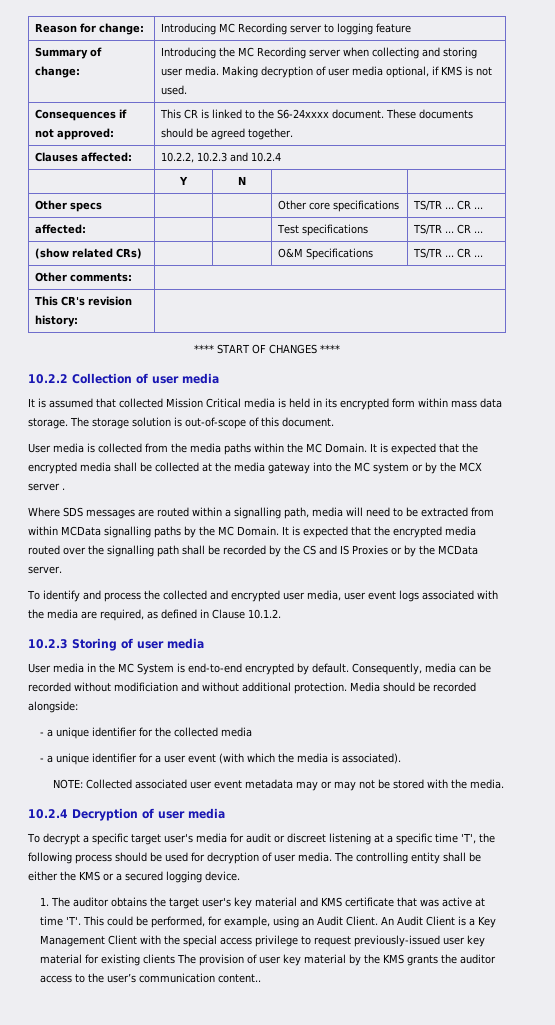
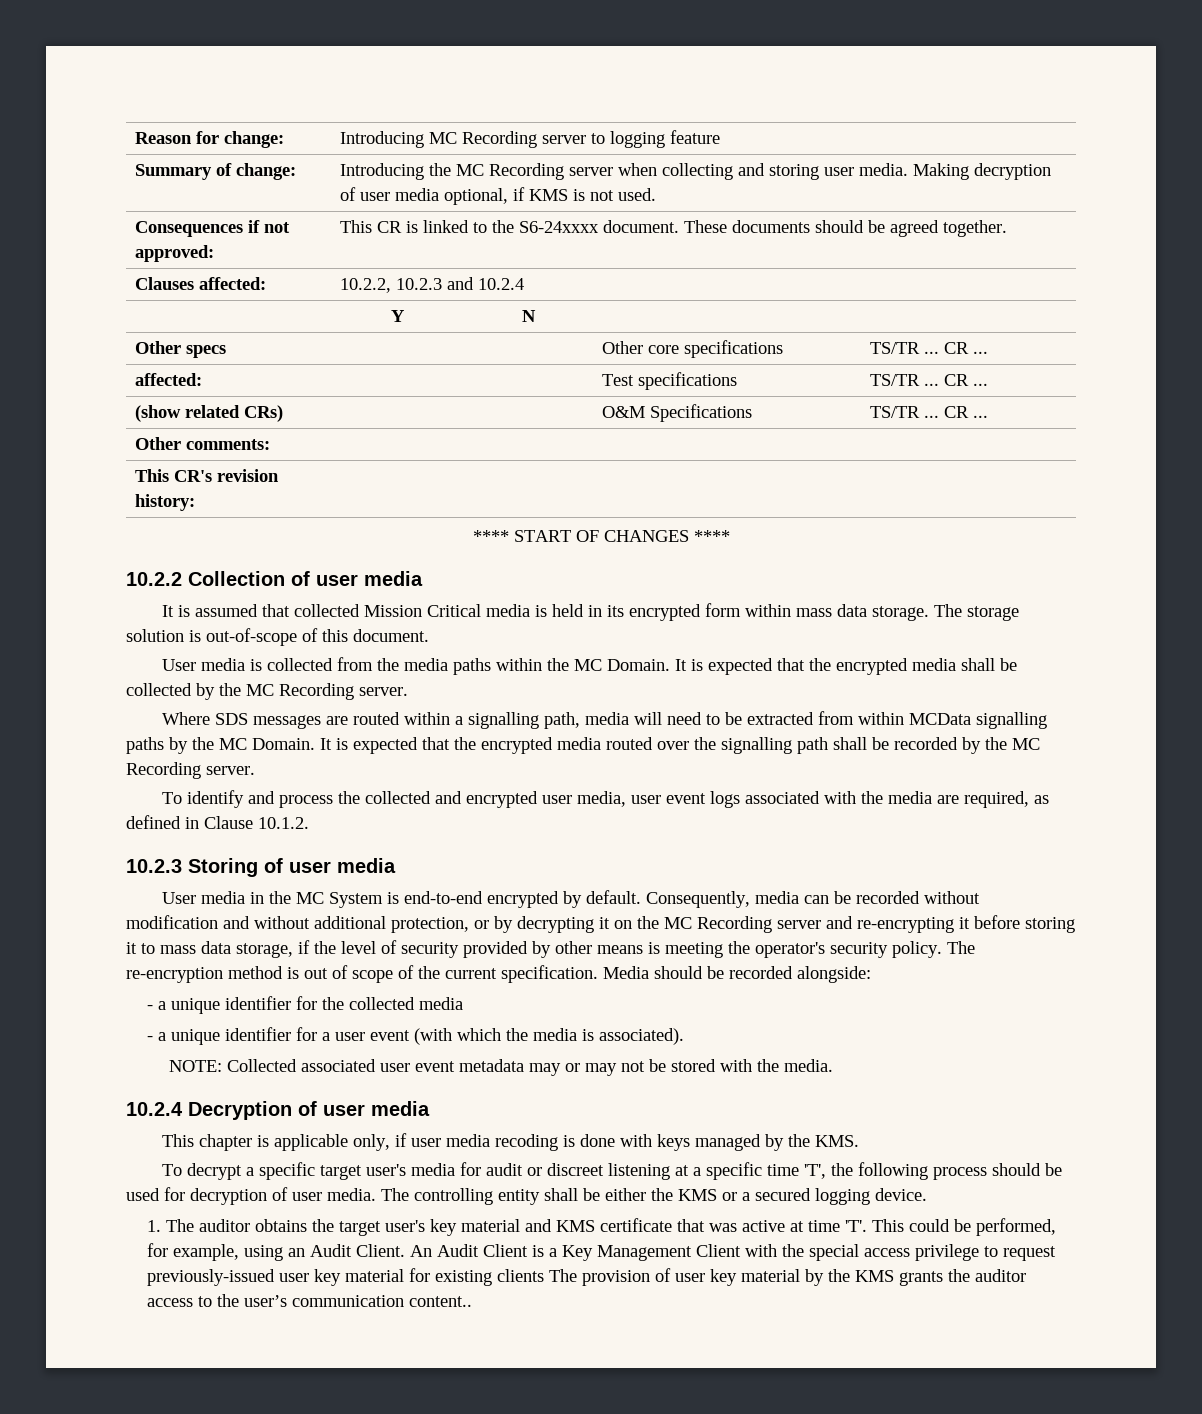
- It is expected that the encrypted media shall be collected at the media gateway into the MC system or by the MCX server .
+ It is expected that the encrypted media shall be collected by the MC Recording server.
- It is expected that the encrypted media routed over the signalling path shall be recorded by the CS and IS Proxies or by the MCData server.
+ It is expected that the encrypted media routed over the signalling path shall be recorded by the MC Recording server.
- Consequently, media can be recorded without modificiation and without additional protection.
+ Consequently, media can be recorded without modification and without additional protection, or by decrypting it on the MC Recording server and re-encrypting it before storing it to mass data storage, if the level of security provided by other means is meeting the operator's security policy. The re-encryption method is out of scope of the current specification.
+ This chapter is applicable only, if user media recoding is done with keys managed by the KMS.

